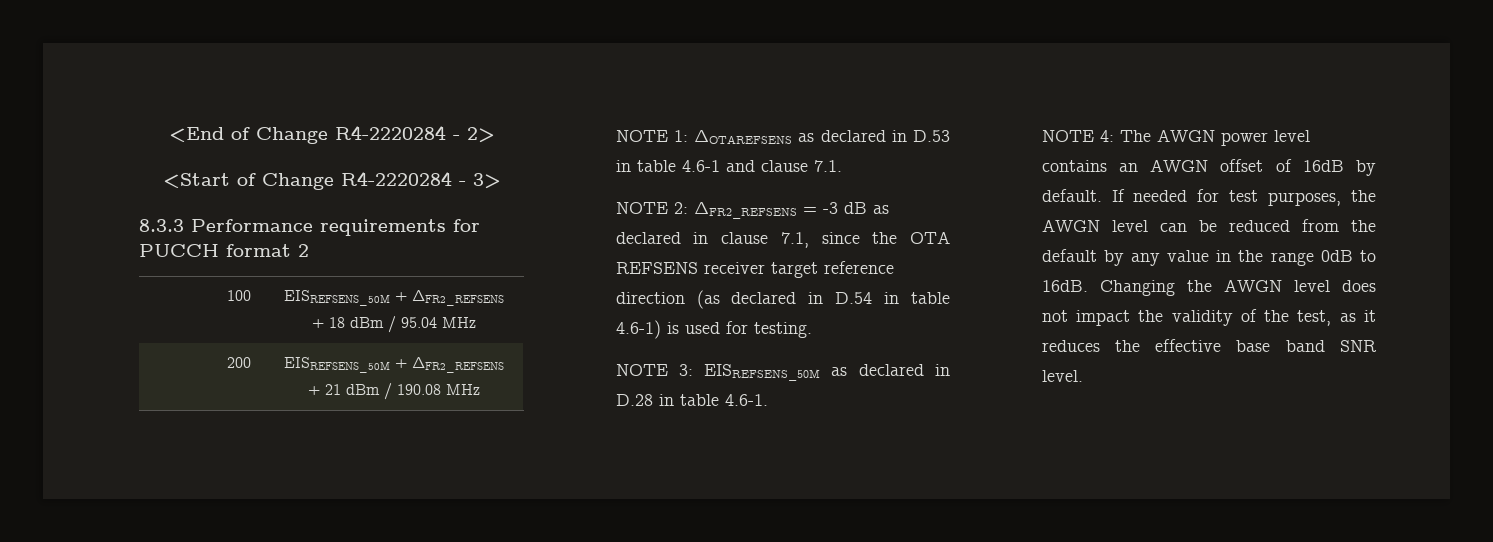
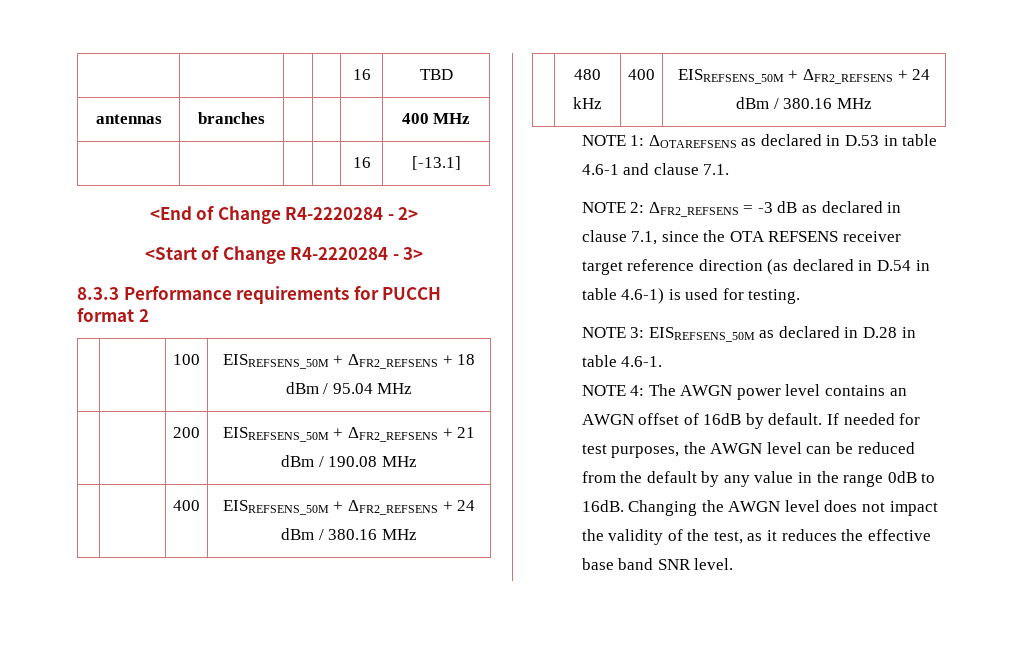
+ | | | | 16 | TBD
+ antennas | branches | | | | 400 MHz
+ | | | | 16 | [-13.1]
+ | | 400 | EISREFSENS_50M + ΔFR2_REFSENS + 24 dBm / 380.16 MHz
+ | 480 kHz | 400 | EISREFSENS_50M + ΔFR2_REFSENS + 24 dBm / 380.16 MHz

